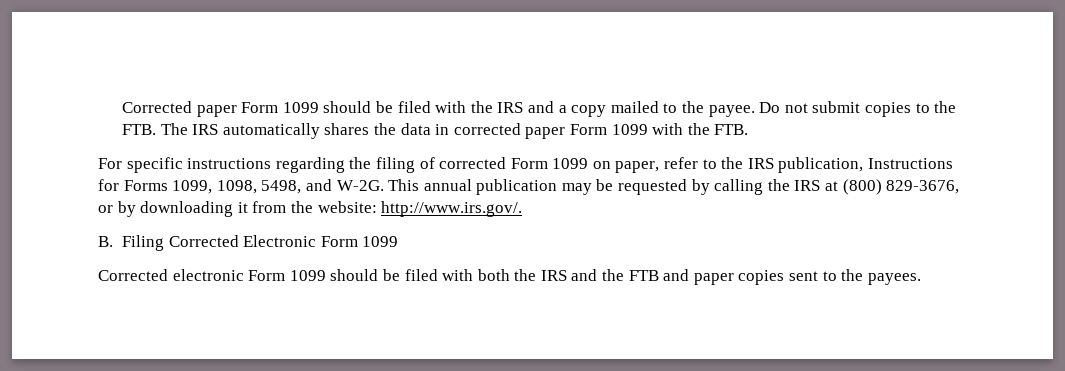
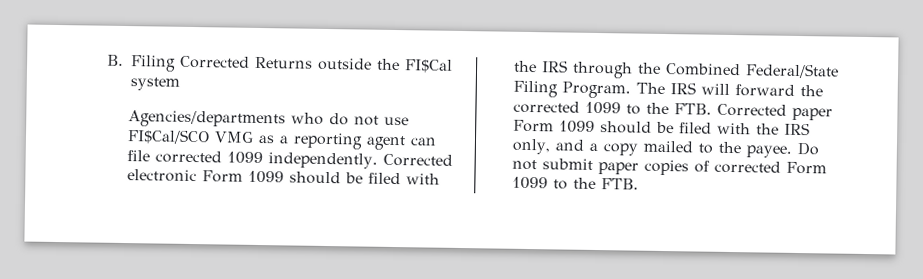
- Corrected paper Form 1099 should be filed with the IRS and a copy mailed to the payee.
+ B. Filing Corrected Returns outside the FI$Cal system
+ Agencies/departments who do not use FI$Cal/SCO VMG as a reporting agent can file corrected 1099 independently. Corrected electronic Form 1099 should be filed with the IRS through the Combined Federal/State Filing Program. The IRS will forward the corrected 1099 to the FTB. Corrected paper Form 1099 should be filed with the IRS only, and a copy mailed to the payee.
- Do not submit copies to the FTB. The IRS automatically shares the data in corrected paper Form 1099 with the FTB.
- For specific instructions regarding the filing of corrected Form 1099 on paper, refer to the IRS publication, Instructions for Forms 1099, 1098, 5498, and W-2G. This annual publication may be requested by calling the IRS at (800) 829-3676, or by downloading it from the website: http://www.irs.gov/.
- B. Filing Corrected Electronic Form 1099
- Corrected electronic Form 1099 should be filed with both the IRS and the FTB and paper copies sent to the payees.
+ Do not submit paper copies of corrected Form 1099 to the FTB.

